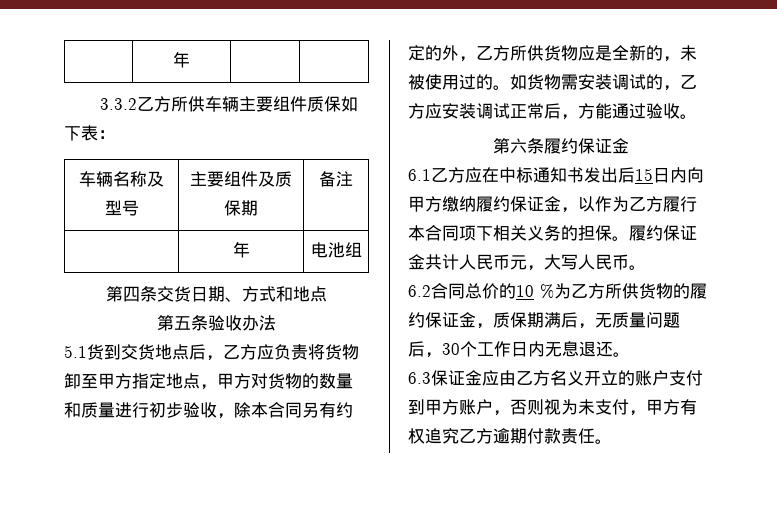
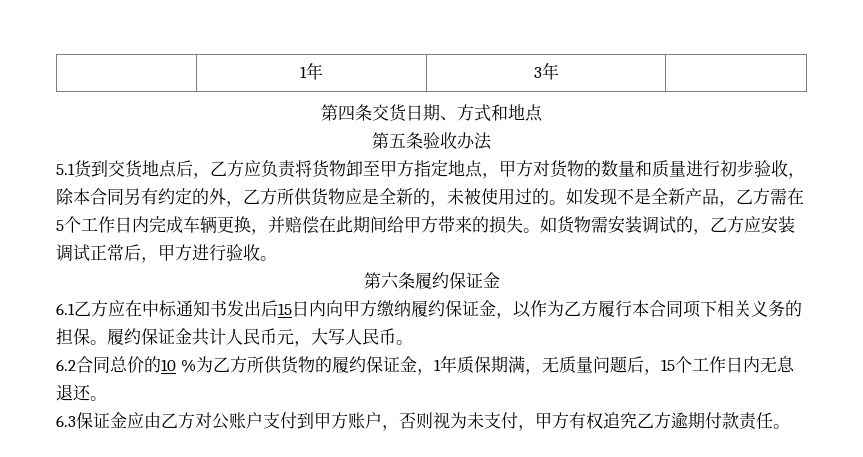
- | 年 | |
- 3.3.2乙方所供车辆主要组件质保如下表：
- 车辆名称及型号 | 主要组件及质保期 | 备注
- | 年 | 电池组
+ | 1年 | 3年 |
- 如货物需安装调试的，乙方应安装调试正常后，方能通过验收。
+ 如发现不是全新产品，乙方需在5个工作日内完成车辆更换，并赔偿在此期间给甲方带来的损失。如货物需安装调试的，乙方应安装调试正常后，甲方进行验收。
- 6.2合同总价的10 %为乙方所供货物的履约保证金，质保期满后，无质量问题后，30个工作日内无息退还。
+ 6.2合同总价的10 %为乙方所供货物的履约保证金，1年质保期满，无质量问题后，15个工作日内无息退还。
- 6.3保证金应由乙方名义开立的账户支付到甲方账户，否则视为未支付，甲方有权追究乙方逾期付款责任。
+ 6.3保证金应由乙方对公账户支付到甲方账户，否则视为未支付，甲方有权追究乙方逾期付款责任。

